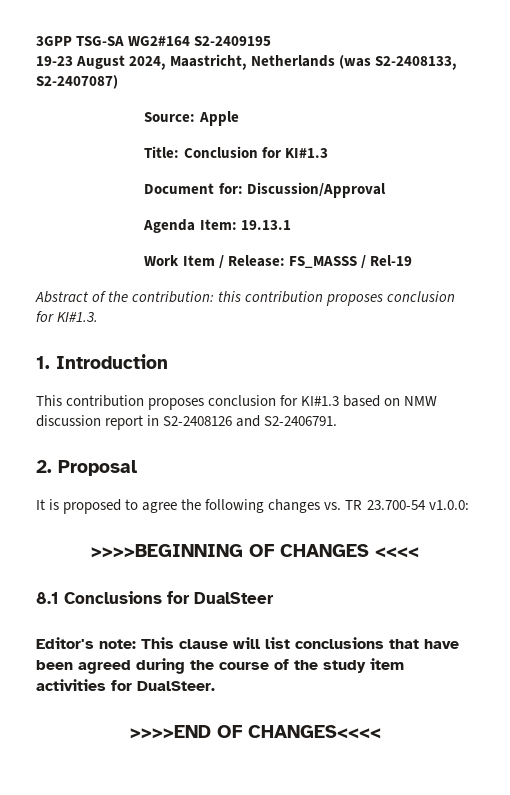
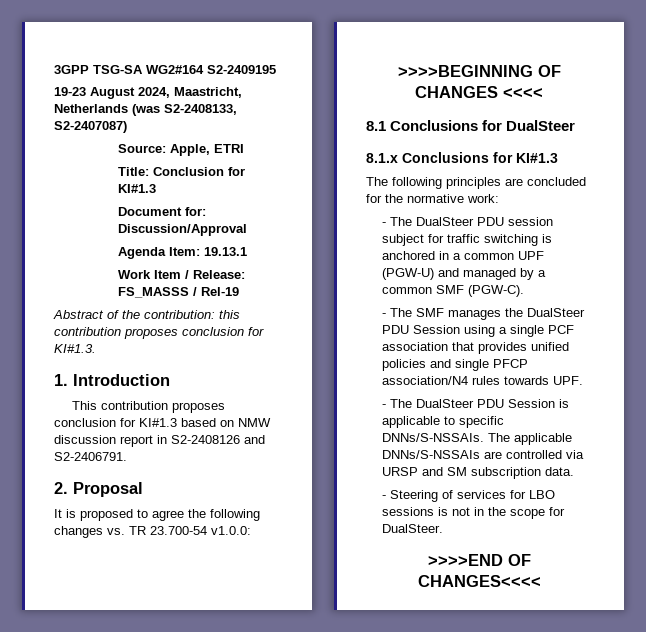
- Source: Apple
+ Source: Apple, ETRI
- Editor's note: This clause will list conclusions that have been agreed during the course of the study item activities for DualSteer.
+ 8.1.x Conclusions for KI#1.3
+ The following principles are concluded for the normative work:
+ - The DualSteer PDU session subject for traffic switching is anchored in a common UPF (PGW-U) and managed by a common SMF (PGW-C).
+ - The SMF manages the DualSteer PDU Session using a single PCF association that provides unified policies and single PFCP association/N4 rules towards UPF.
+ - The DualSteer PDU Session is applicable to specific DNNs/S-NSSAIs. The applicable DNNs/S-NSSAIs are controlled via URSP and SM subscription data.
+ - Steering of services for LBO sessions is not in the scope for DualSteer.

